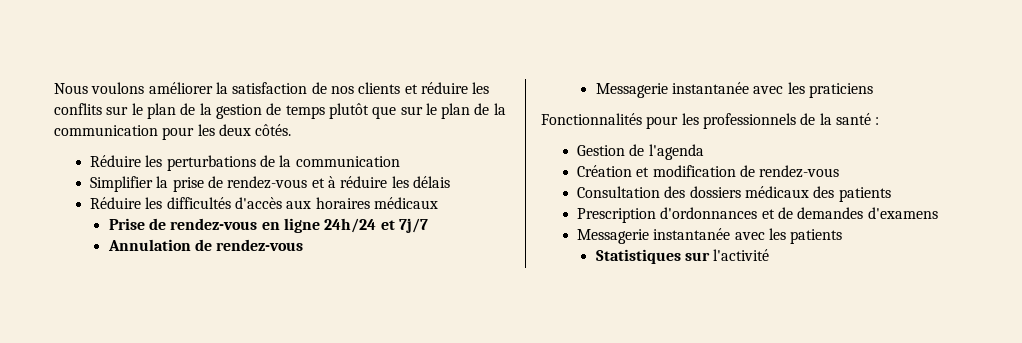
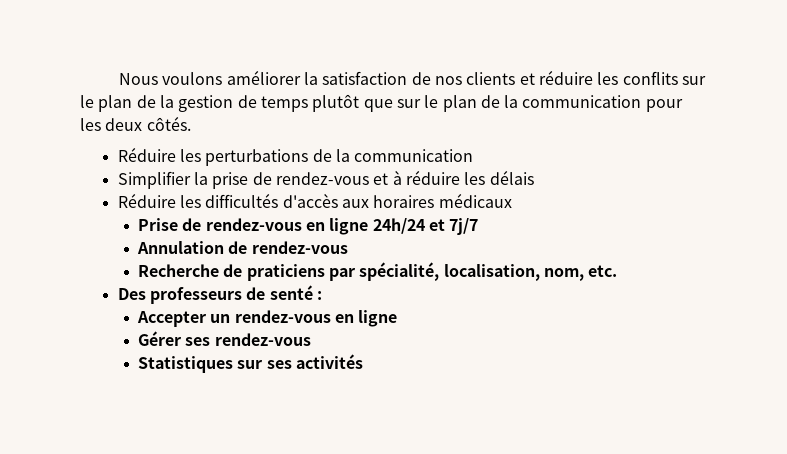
- Messagerie instantanée avec les praticiens
- Fonctionnalités pour les professionnels de la santé :
- Gestion de l'agenda
- Création et modification de rendez-vous
- Consultation des dossiers médicaux des patients
- Prescription d'ordonnances et de demandes d'examens
- Messagerie instantanée avec les patients
+ Recherche de praticiens par spécialité, localisation, nom, etc.
+ Des professeurs de senté :
+ Accepter un rendez-vous en ligne
+ Gérer ses rendez-vous
- Statistiques sur l'activité
+ Statistiques sur ses activités

